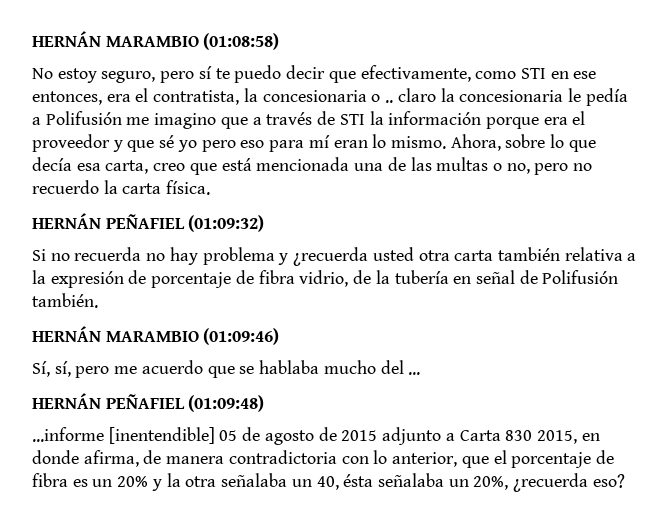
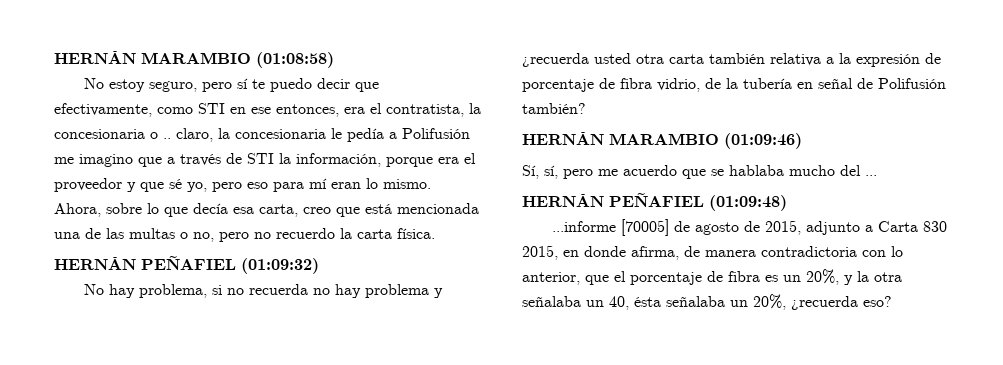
- No estoy seguro, pero sí te puedo decir que efectivamente, como STI en ese entonces, era el contratista, la concesionaria o .. claro la concesionaria le pedía a Polifusión me imagino que a través de STI la información porque era el proveedor y que sé yo pero eso para mí eran lo mismo.
+ No estoy seguro, pero sí te puedo decir que efectivamente, como STI en ese entonces, era el contratista, la concesionaria o .. claro, la concesionaria le pedía a Polifusión me imagino que a través de STI la información, porque era el proveedor y que sé yo, pero eso para mí eran lo mismo.
- Si no recuerda no hay problema y ¿recuerda usted otra carta también relativa a la expresión de porcentaje de fibra vidrio, de la tubería en señal de Polifusión también.
+ No hay problema, si no recuerda no hay problema y ¿recuerda usted otra carta también relativa a la expresión de porcentaje de fibra vidrio, de la tubería en señal de Polifusión también?
- ...informe [inentendible] 05 de agosto de 2015 adjunto a Carta 830 2015, en donde afirma, de manera contradictoria con lo anterior, que el porcentaje de fibra es un 20% y la otra señalaba un 40, ésta señalaba un 20%, ¿recuerda eso?
+ ...informe [70005] de agosto de 2015, adjunto a Carta 830 2015, en donde afirma, de manera contradictoria con lo anterior, que el porcentaje de fibra es un 20%, y la otra señalaba un 40, ésta señalaba un 20%, ¿recuerda eso?

